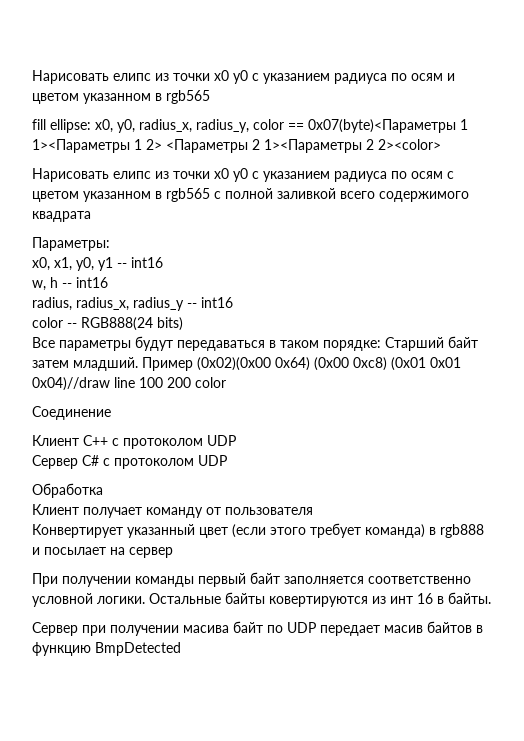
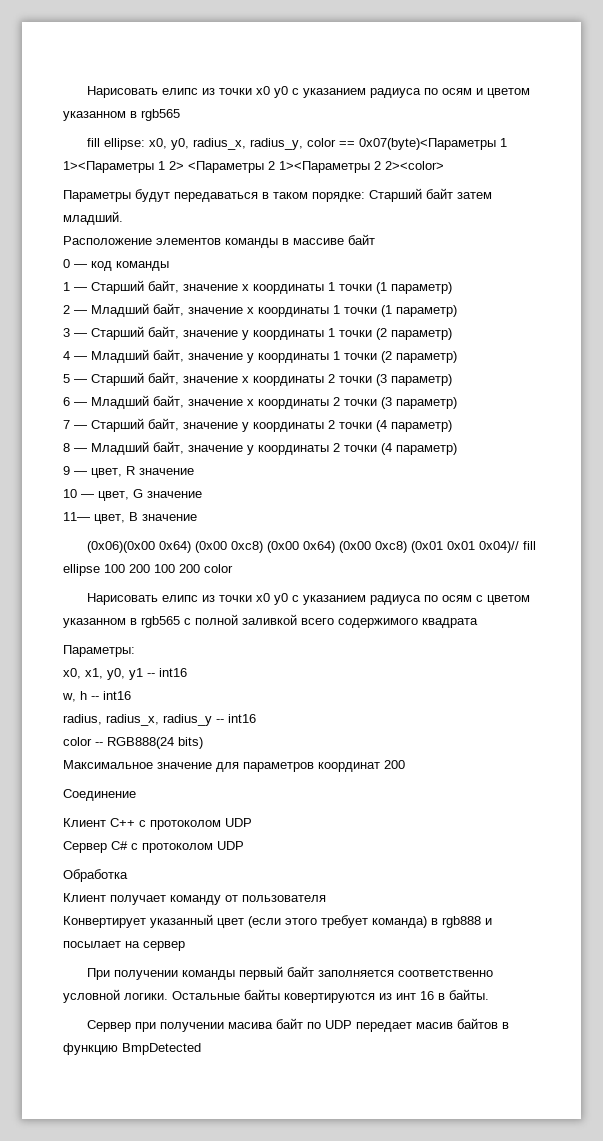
+ Параметры будут передаваться в таком порядке: Старший байт затем младший.
+ Расположение элементов команды в массиве байт
+ 0 — код команды
+ 1 — Старший байт, значение x координаты 1 точки (1 параметр)
+ 2 — Младший байт, значение x координаты 1 точки (1 параметр)
+ 3 — Старший байт, значение y координаты 1 точки (2 параметр)
+ 4 — Младший байт, значение y координаты 1 точки (2 параметр)
+ 5 — Старший байт, значение x координаты 2 точки (3 параметр)
+ 6 — Младший байт, значение x координаты 2 точки (3 параметр)
+ 7 — Старший байт, значение y координаты 2 точки (4 параметр)
+ 8 — Младший байт, значение y координаты 2 точки (4 параметр)
+ 9 — цвет, R значение
+ 10 — цвет, G значение
+ 11— цвет, B значение
+ (0x06)(0x00 0x64) (0x00 0xc8) (0x00 0x64) (0x00 0xc8) (0x01 0x01 0x04)// fill ellipse 100 200 100 200 color
- Все параметры будут передаваться в таком порядке: Старший байт затем младший. Пример (0x02)(0x00 0x64) (0x00 0xc8) (0x01 0x01 0x04)//draw line 100 200 color
+ Максимальное значение для параметров координат 200

